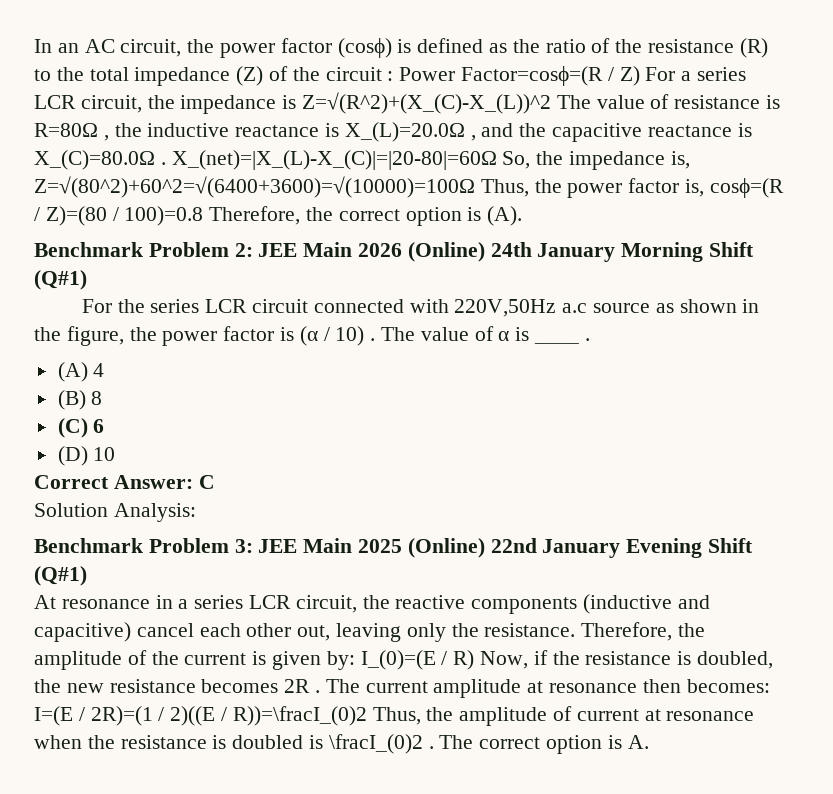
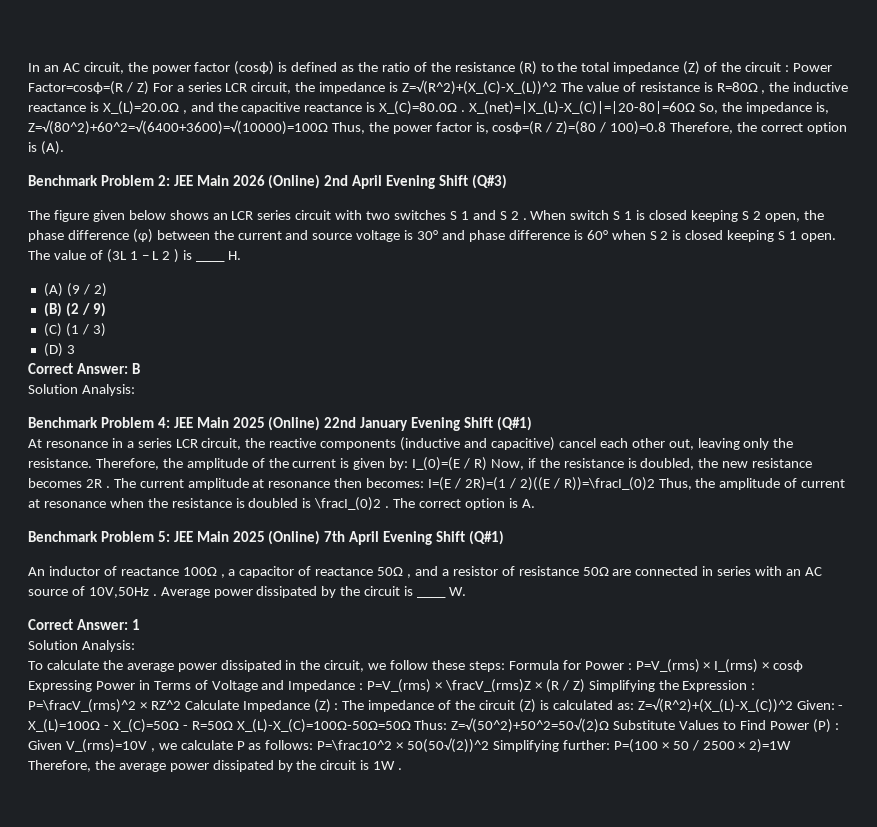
- Benchmark Problem 2: JEE Main 2026 (Online) 24th January Morning Shift (Q#1)
- For the series LCR circuit connected with 220V,50Hz a.c source as shown in the figure, the power factor is (α / 10) . The value of α is ____ .
+ Benchmark Problem 2: JEE Main 2026 (Online) 2nd April Evening Shift (Q#3)
+ The figure given below shows an LCR series circuit with two switches S 1 and S 2 . When switch S 1 is closed keeping S 2 open, the phase difference (φ) between the current and source voltage is 30° and phase difference is 60° when S 2 is closed keeping S 1 open. The value of (3L 1 − L 2 ) is ____ H.
- (A) 4
- (B) 8
- (C) 6
+ (A) (9 / 2)
+ (B) (2 / 9)
+ (C) (1 / 3)
- (D) 10
- Correct Answer: C
+ (D) 3
+ Correct Answer: B
- Benchmark Problem 3: JEE Main 2025 (Online) 22nd January Evening Shift (Q#1)
+ Benchmark Problem 4: JEE Main 2025 (Online) 22nd January Evening Shift (Q#1)
+ Benchmark Problem 5: JEE Main 2025 (Online) 7th April Evening Shift (Q#1)
+ An inductor of reactance 100Ω , a capacitor of reactance 50Ω , and a resistor of resistance 50Ω are connected in series with an AC source of 10V,50Hz . Average power dissipated by the circuit is ____ W.
+ Correct Answer: 1
+ Solution Analysis:
+ To calculate the average power dissipated in the circuit, we follow these steps: Formula for Power : P=V_(rms) × I_(rms) × cosϕ Expressing Power in Terms of Voltage and Impedance : P=V_(rms) × \fracV_(rms)Z × (R / Z) Simplifying the Expression : P=\fracV_(rms)^2 × RZ^2 Calculate Impedance (Z) : The impedance of the circuit (Z) is calculated as: Z=√(R^2)+(X_(L)-X_(C))^2 Given: - X_(L)=100Ω - X_(C)=50Ω - R=50Ω X_(L)-X_(C)=100Ω-50Ω=50Ω Thus: Z=√(50^2)+50^2=50√(2)Ω Substitute Values to Find Power (P) : Given V_(rms)=10V , we calculate P as follows: P=\frac10^2 × 50(50√(2))^2 Simplifying further: P=(100 × 50 / 2500 × 2)=1W Therefore, the average power dissipated by the circuit is 1W .

